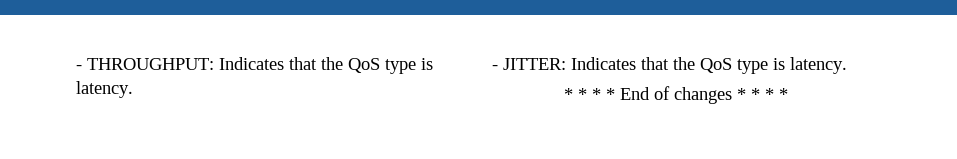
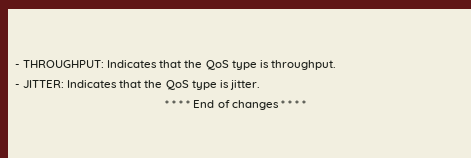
- - THROUGHPUT: Indicates that the QoS type is latency.
+ - THROUGHPUT: Indicates that the QoS type is throughput.
- - JITTER: Indicates that the QoS type is latency.
+ - JITTER: Indicates that the QoS type is jitter.

